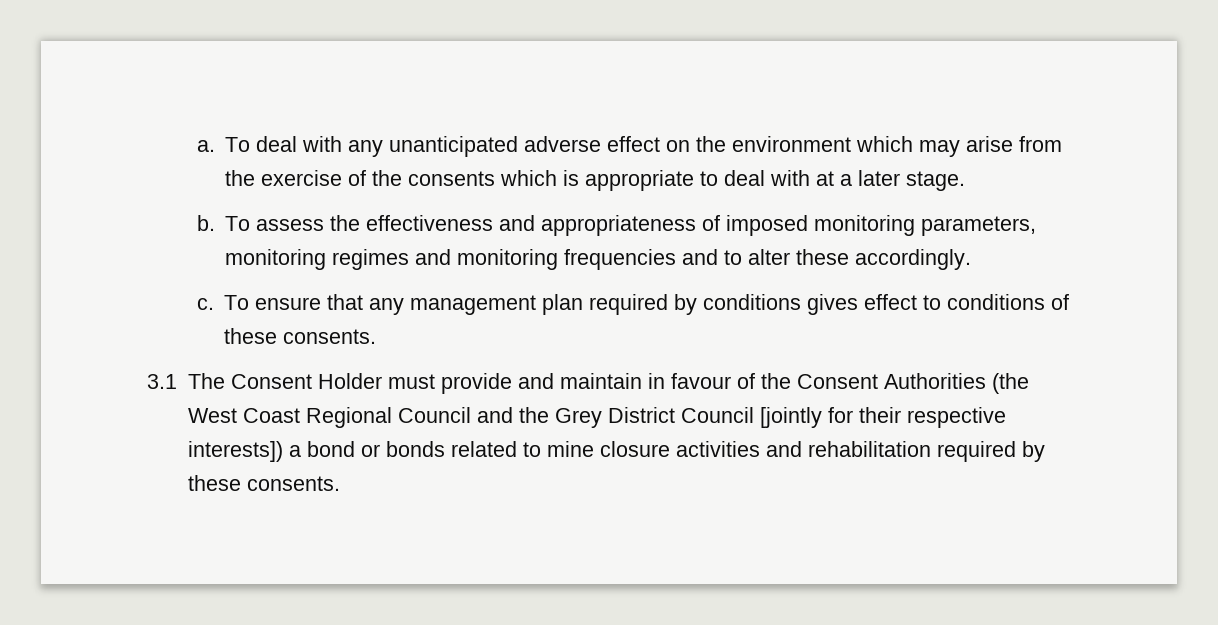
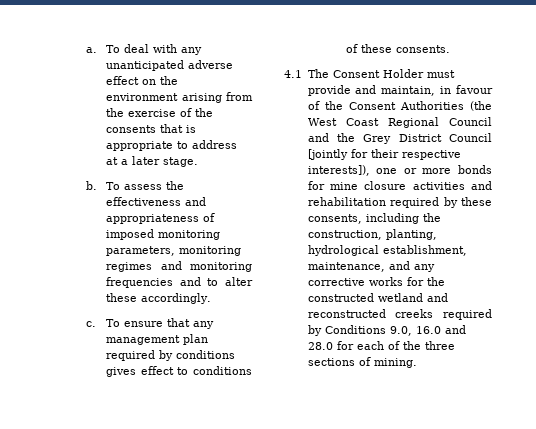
- To deal with any unanticipated adverse effect on the environment which may arise from the exercise of the consents which is appropriate to deal with at a later stage.
+ To deal with any unanticipated adverse effect on the environment arising from the exercise of the consents that is appropriate to address at a later stage.
- 3.1 The Consent Holder must provide and maintain in favour of the Consent Authorities (the West Coast Regional Council and the Grey District Council [jointly for their respective interests]) a bond or bonds related to mine closure activities and rehabilitation required by these consents.
+ 4.1 The Consent Holder must provide and maintain, in favour of the Consent Authorities (the West Coast Regional Council and the Grey District Council [jointly for their respective interests]), one or more bonds for mine closure activities and rehabilitation required by these consents, including the construction, planting, hydrological establishment, maintenance, and any corrective works for the constructed wetland and reconstructed creeks required by Conditions 9.0, 16.0 and 28.0 for each of the three sections of mining.

